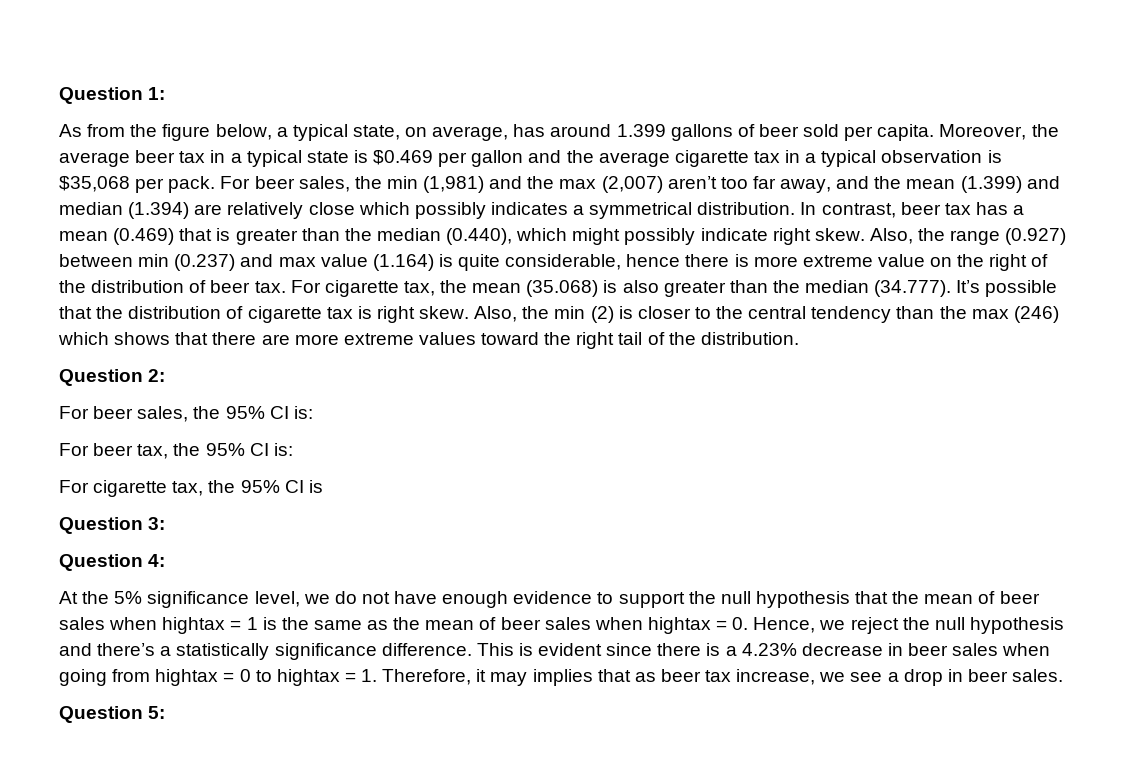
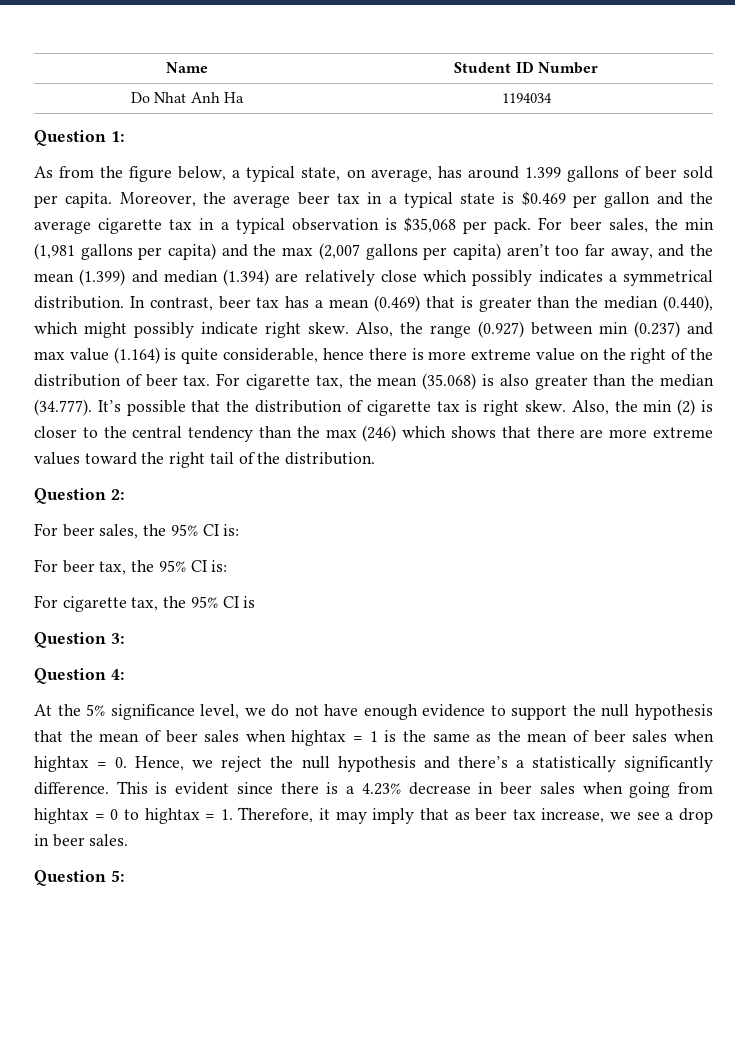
+ Name | Student ID Number
+ Do Nhat Anh Ha | 1194034
- For beer sales, the min (1,981) and the max (2,007) aren’t too far away, and the mean (1.399) and median (1.394) are relatively close which possibly indicates a symmetrical distribution.
+ For beer sales, the min (1,981 gallons per capita) and the max (2,007 gallons per capita) aren’t too far away, and the mean (1.399) and median (1.394) are relatively close which possibly indicates a symmetrical distribution.
- At the 5% significance level, we do not have enough evidence to support the null hypothesis that the mean of beer sales when hightax = 1 is the same as the mean of beer sales when hightax = 0. Hence, we reject the null hypothesis and there’s a statistically significance difference.
+ At the 5% significance level, we do not have enough evidence to support the null hypothesis that the mean of beer sales when hightax = 1 is the same as the mean of beer sales when hightax = 0. Hence, we reject the null hypothesis and there’s a statistically significantly difference.
- This is evident since there is a 4.23% decrease in beer sales when going from hightax = 0 to hightax = 1. Therefore, it may implies that as beer tax increase, we see a drop in beer sales.
+ This is evident since there is a 4.23% decrease in beer sales when going from hightax = 0 to hightax = 1. Therefore, it may imply that as beer tax increase, we see a drop in beer sales.

